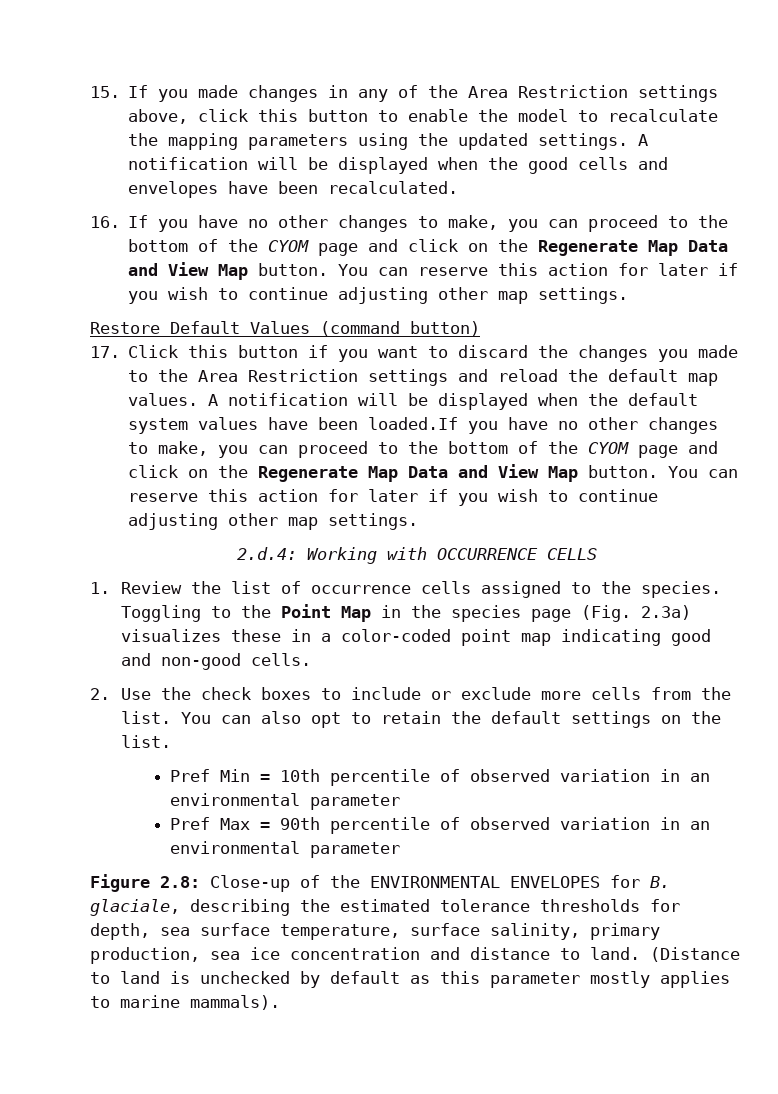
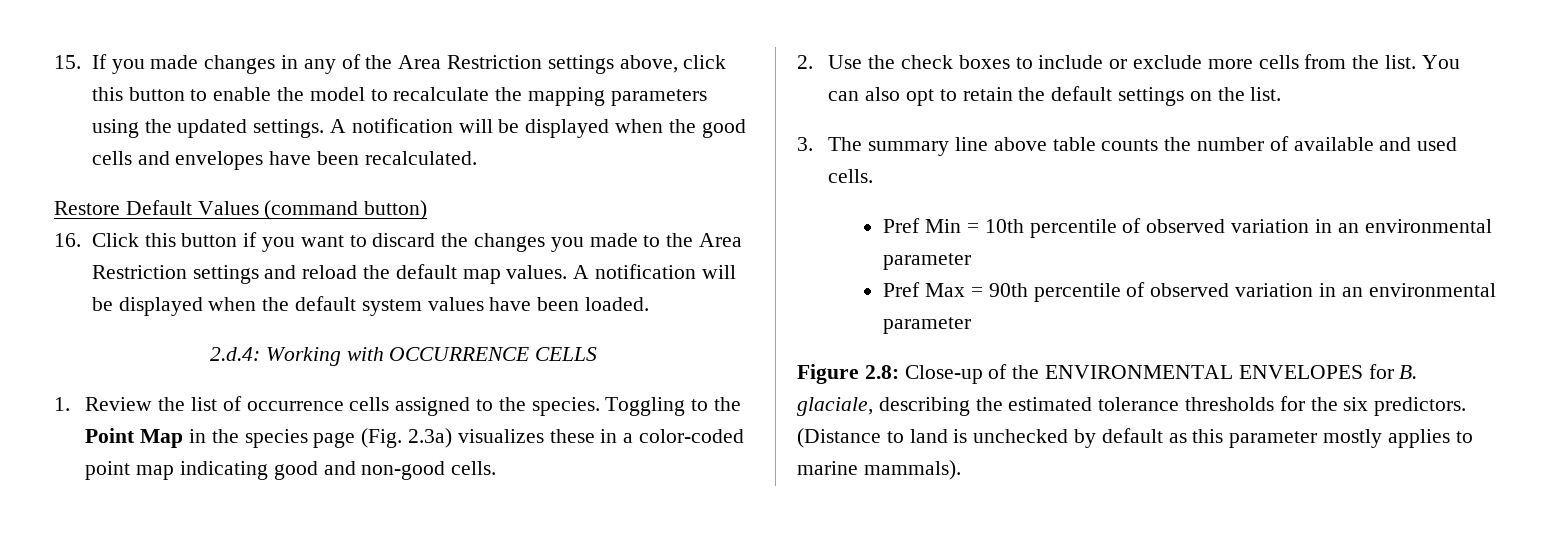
- 16. If you have no other changes to make, you can proceed to the bottom of the CYOM page and click on the Regenerate Map Data and View Map button. You can reserve this action for later if you wish to continue adjusting other map settings.
- 17. Click this button if you want to discard the changes you made to the Area Restriction settings and reload the default map values.
+ 16. Click this button if you want to discard the changes you made to the Area Restriction settings and reload the default map values.
- A notification will be displayed when the default system values have been loaded.If you have no other changes to make, you can proceed to the bottom of the CYOM page and click on the Regenerate Map Data and View Map button. You can reserve this action for later if you wish to continue adjusting other map settings.
+ A notification will be displayed when the default system values have been loaded.
+ 3. The summary line above table counts the number of available and used cells.
- Figure 2.8: Close-up of the ENVIRONMENTAL ENVELOPES for B. glaciale, describing the estimated tolerance thresholds for depth, sea surface temperature, surface salinity, primary production, sea ice concentration and distance to land.
+ Figure 2.8: Close-up of the ENVIRONMENTAL ENVELOPES for B. glaciale, describing the estimated tolerance thresholds for the six predictors.

